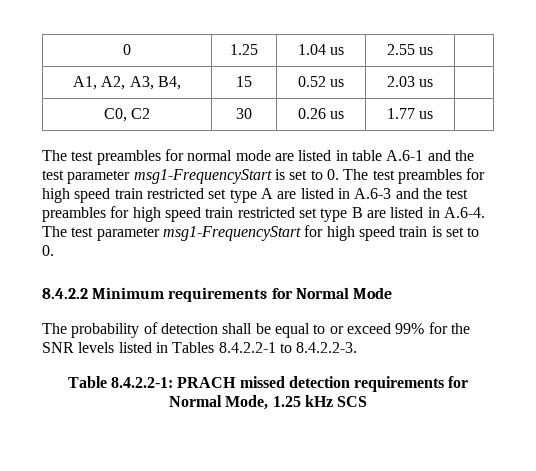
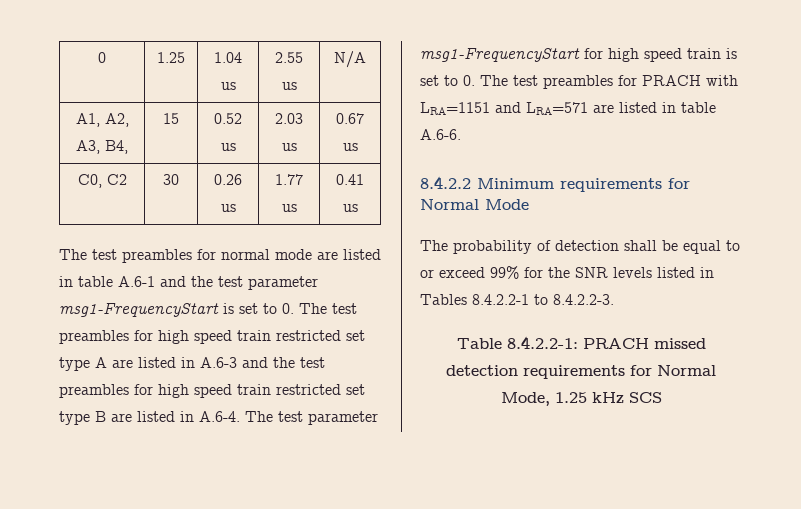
- 0 | 1.25 | 1.04 us | 2.55 us |
+ 0 | 1.25 | 1.04 us | 2.55 us | N/A
- A1, A2, A3, B4, | 15 | 0.52 us | 2.03 us |
+ A1, A2, A3, B4, | 15 | 0.52 us | 2.03 us | 0.67 us
- C0, C2 | 30 | 0.26 us | 1.77 us |
+ C0, C2 | 30 | 0.26 us | 1.77 us | 0.41 us
- The test preambles for normal mode are listed in table A.6-1 and the test parameter msg1-FrequencyStart is set to 0. The test preambles for high speed train restricted set type A are listed in A.6-3 and the test preambles for high speed train restricted set type B are listed in A.6-4. The test parameter msg1-FrequencyStart for high speed train is set to 0.
+ The test preambles for normal mode are listed in table A.6-1 and the test parameter msg1-FrequencyStart is set to 0. The test preambles for high speed train restricted set type A are listed in A.6-3 and the test preambles for high speed train restricted set type B are listed in A.6-4. The test parameter msg1-FrequencyStart for high speed train is set to 0. The test preambles for PRACH with LRA=1151 and LRA=571 are listed in table A.6-6.

